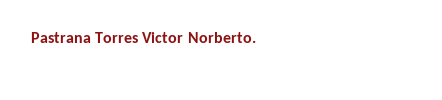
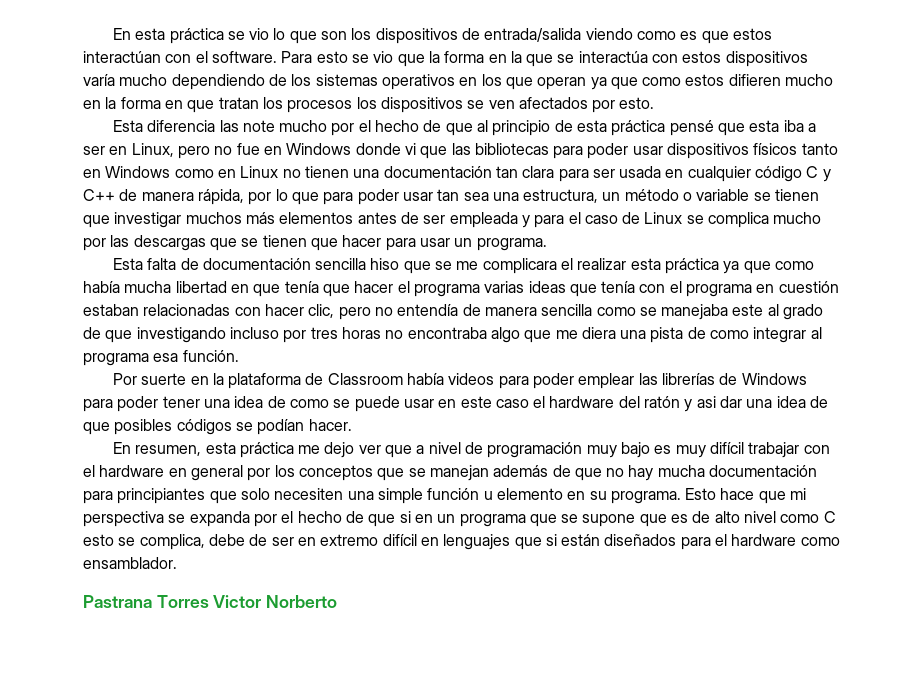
+ En esta práctica se vio lo que son los dispositivos de entrada/salida viendo como es que estos interactúan con el software. Para esto se vio que la forma en la que se interactúa con estos dispositivos varía mucho dependiendo de los sistemas operativos en los que operan ya que como estos difieren mucho en la forma en que tratan los procesos los dispositivos se ven afectados por esto.
+ Esta diferencia las note mucho por el hecho de que al principio de esta práctica pensé que esta iba a ser en Linux, pero no fue en Windows donde vi que las bibliotecas para poder usar dispositivos físicos tanto en Windows como en Linux no tienen una documentación tan clara para ser usada en cualquier código C y C++ de manera rápida, por lo que para poder usar tan sea una estructura, un método o variable se tienen que investigar muchos más elementos antes de ser empleada y para el caso de Linux se complica mucho por las descargas que se tienen que hacer para usar un programa.
+ Esta falta de documentación sencilla hiso que se me complicara el realizar esta práctica ya que como había mucha libertad en que tenía que hacer el programa varias ideas que tenía con el programa en cuestión estaban relacionadas con hacer clic, pero no entendía de manera sencilla como se manejaba este al grado de que investigando incluso por tres horas no encontraba algo que me diera una pista de como integrar al programa esa función.
+ Por suerte en la plataforma de Classroom había videos para poder emplear las librerías de Windows para poder tener una idea de como se puede usar en este caso el hardware del ratón y asi dar una idea de que posibles códigos se podían hacer.
+ En resumen, esta práctica me dejo ver que a nivel de programación muy bajo es muy difícil trabajar con el hardware en general por los conceptos que se manejan además de que no hay mucha documentación para principiantes que solo necesiten una simple función u elemento en su programa. Esto hace que mi perspectiva se expanda por el hecho de que si en un programa que se supone que es de alto nivel como C esto se complica, debe de ser en extremo difícil en lenguajes que si están diseñados para el hardware como ensamblador.
- Pastrana Torres Victor Norberto.
+ Pastrana Torres Victor Norberto

